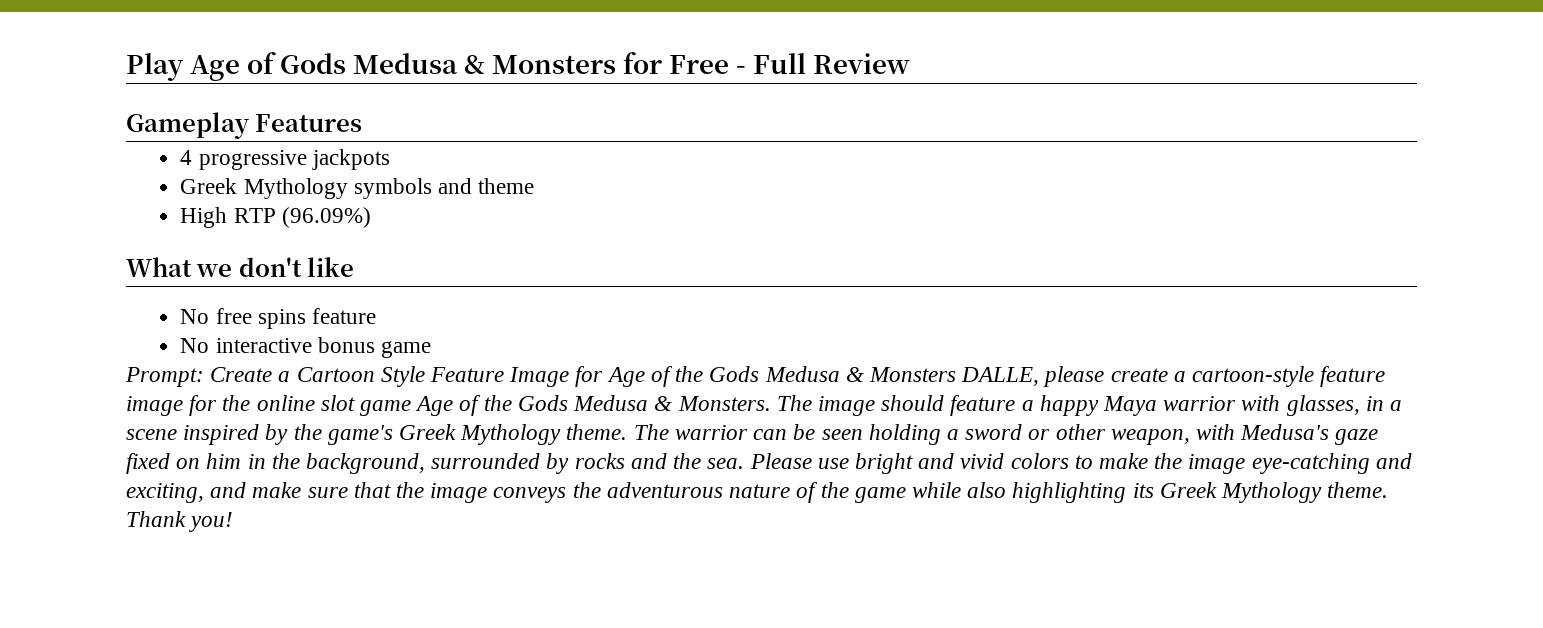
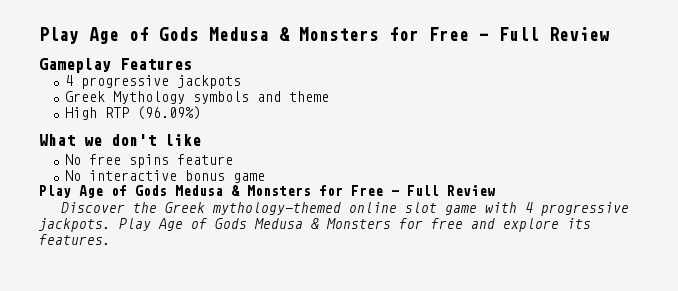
  No interactive bonus game
- Prompt: Create a Cartoon Style Feature Image for Age of the Gods Medusa & Monsters DALLE, please create a cartoon-style feature image for the online slot game Age of the Gods Medusa & Monsters. The image should feature a happy Maya warrior with glasses, in a scene inspired by the game's Greek Mythology theme. The warrior can be seen holding a sword or other weapon, with Medusa's gaze fixed on him in the background, surrounded by rocks and the sea. Please use bright and vivid colors to make the image eye-catching and exciting, and make sure that the image conveys the adventurous nature of the game while also highlighting its Greek Mythology theme. Thank you!
+ Play Age of Gods Medusa & Monsters for Free - Full Review
+ Discover the Greek mythology-themed online slot game with 4 progressive jackpots. Play Age of Gods Medusa & Monsters for free and explore its features.

